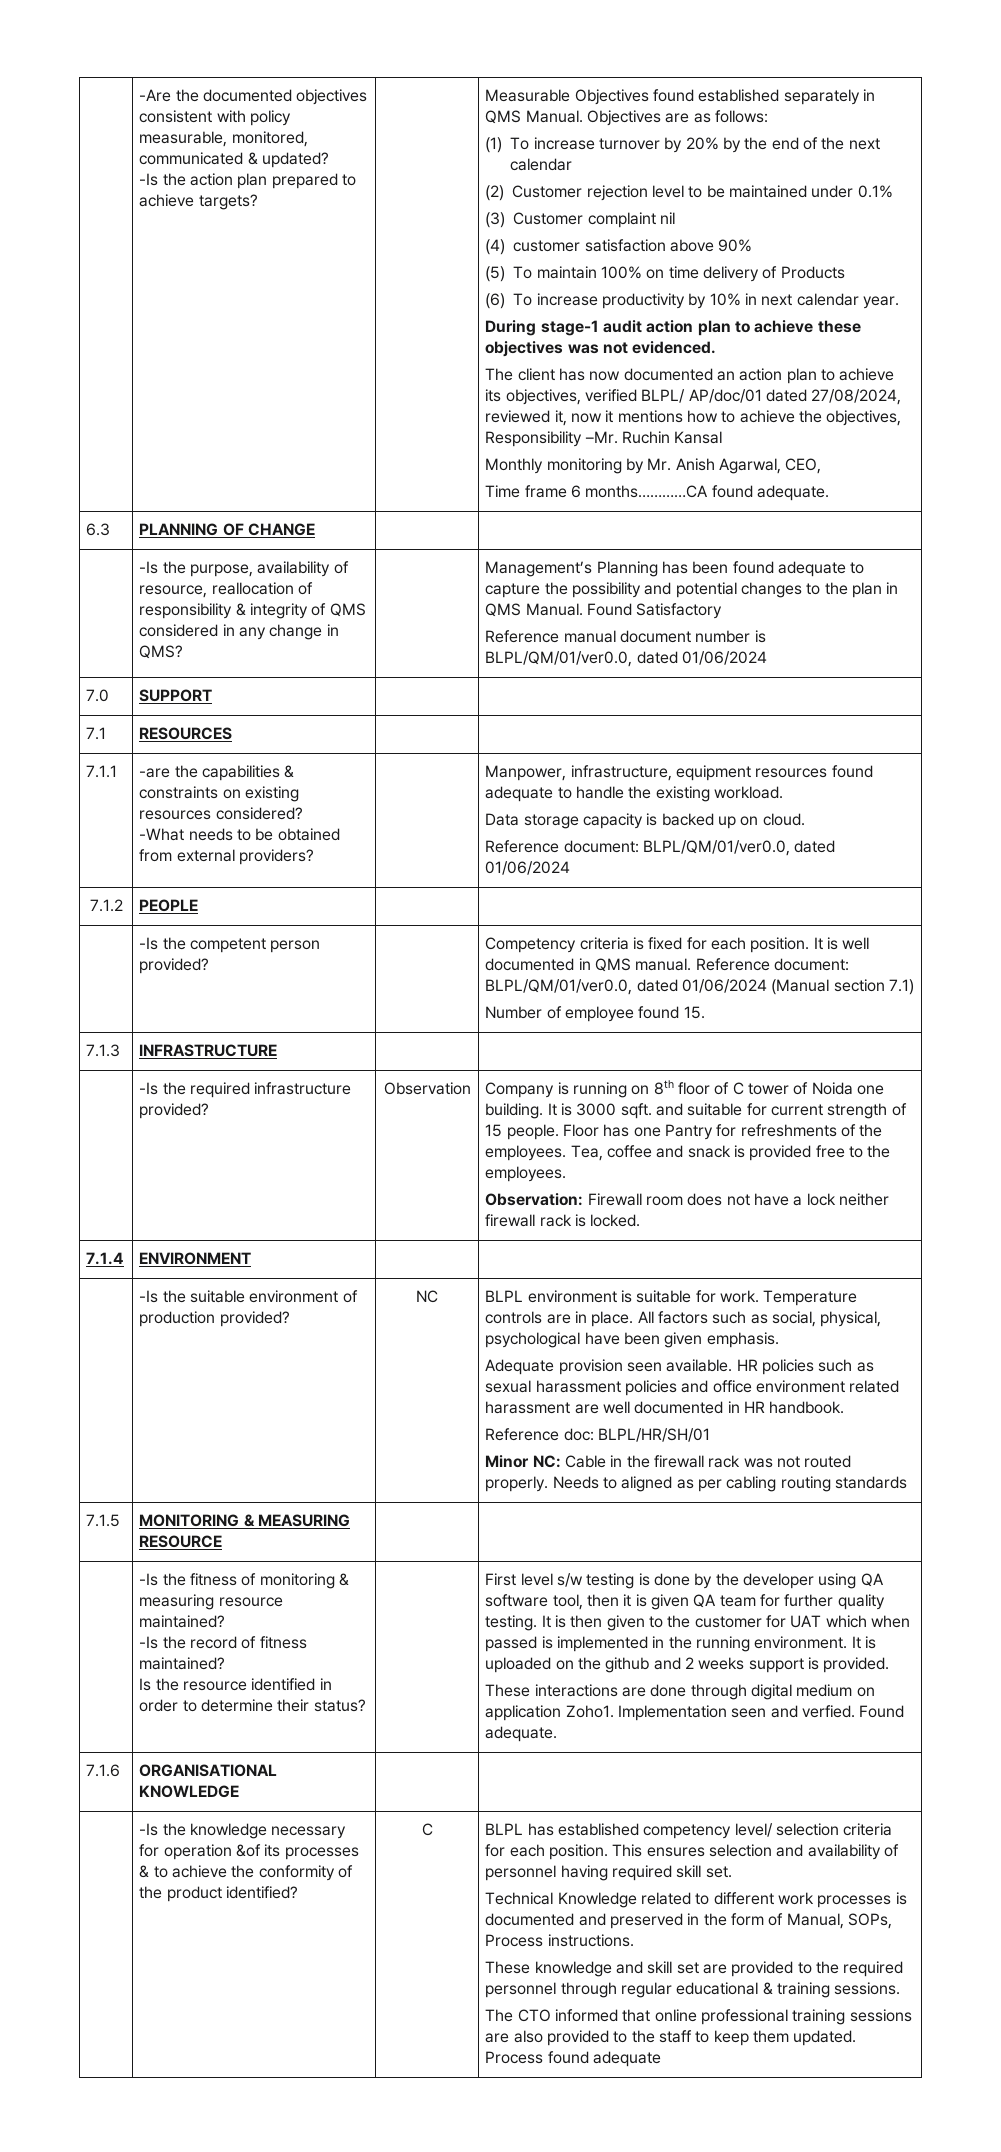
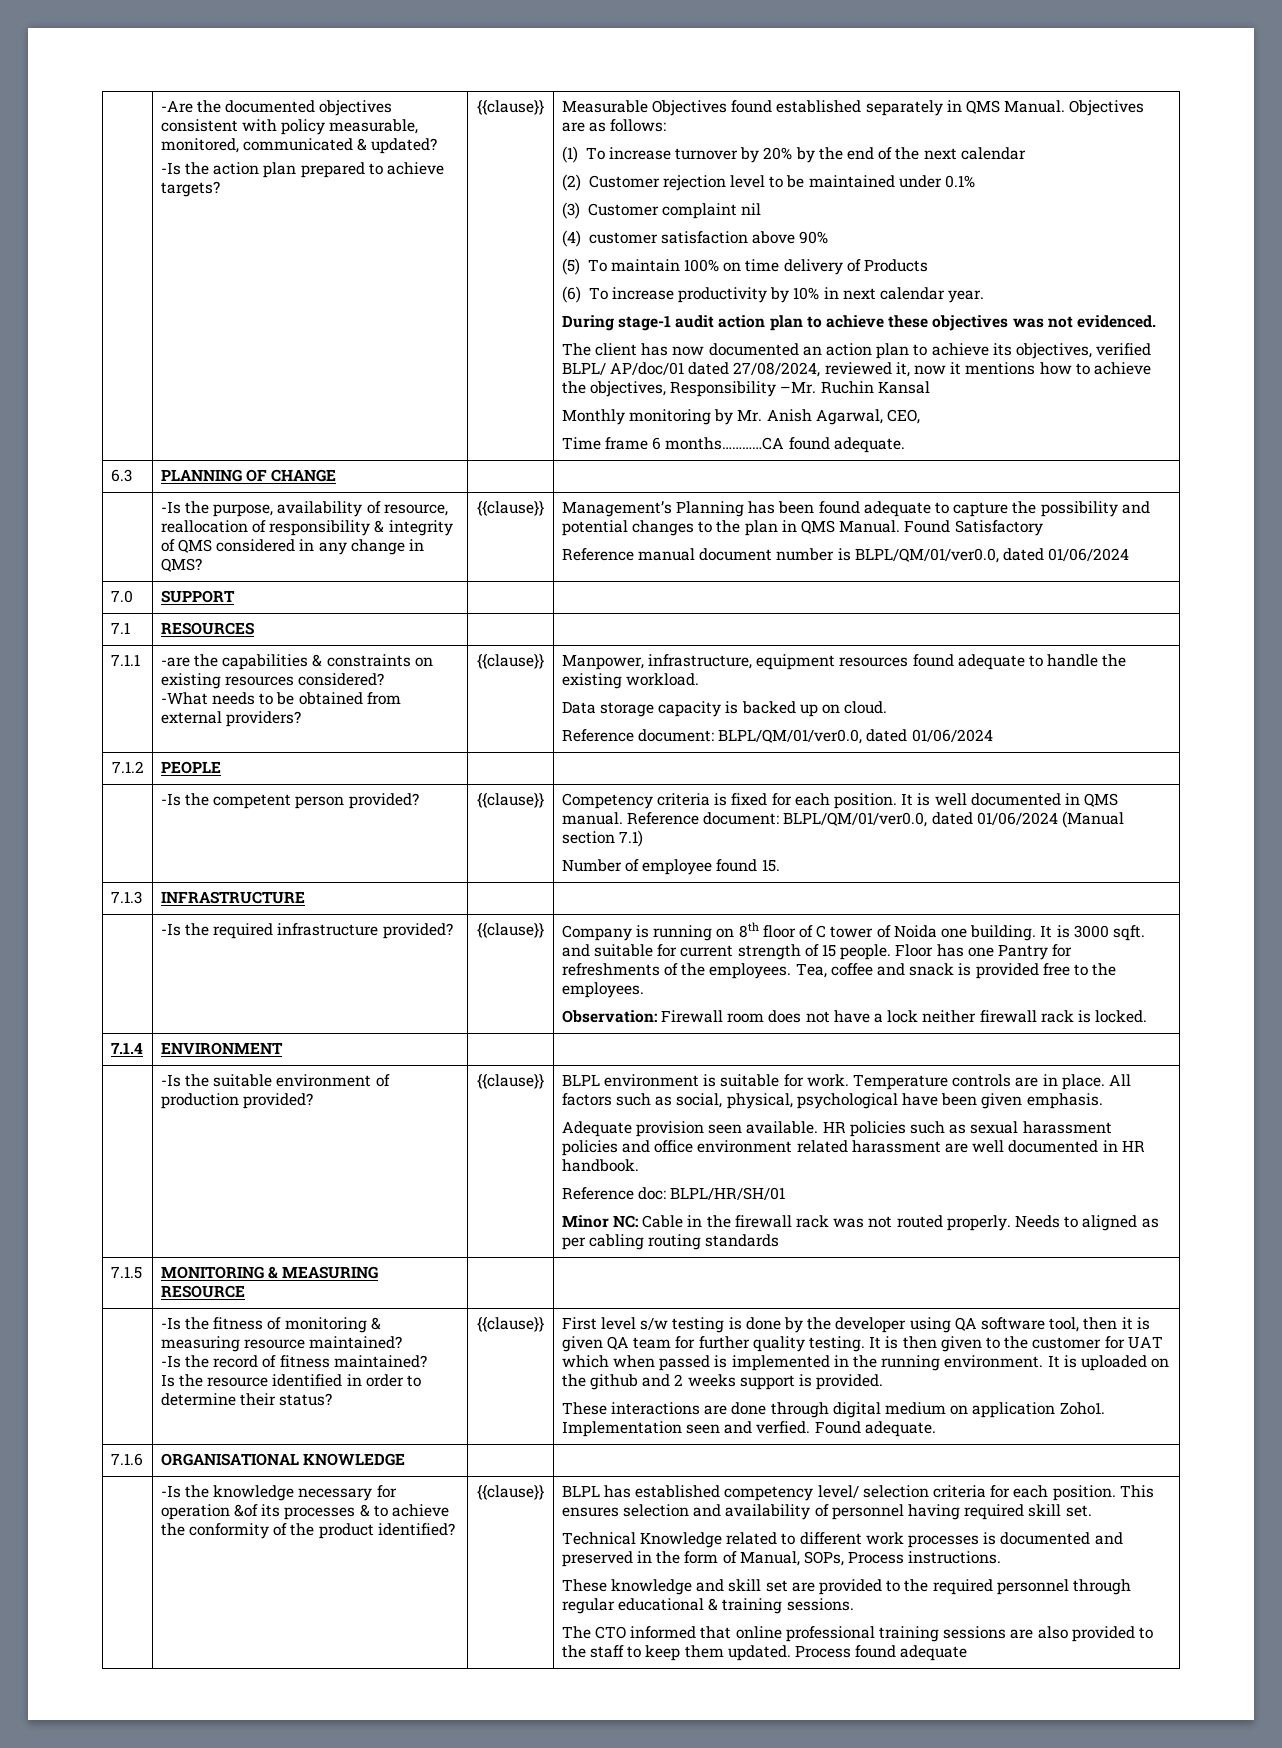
- -Is the action plan prepared to achieve targets?
+ -Is the action plan prepared to achieve targets? | {{clause}}
- -Is the purpose, availability of resource, reallocation of responsibility & integrity of QMS considered in any change in QMS?
+ -Is the purpose, availability of resource, reallocation of responsibility & integrity of QMS considered in any change in QMS? | {{clause}}
- -What needs to be obtained from external providers?
+ -What needs to be obtained from external providers? | {{clause}}
- | -Is the competent person provided? | | Competency criteria is fixed for each position. It is well documented in QMS manual. Reference document: BLPL/QM/01/ver0.0, dated 01/06/2024 (Manual section 7.1)
+ | -Is the competent person provided? | {{clause}} | Competency criteria is fixed for each position. It is well documented in QMS manual. Reference document: BLPL/QM/01/ver0.0, dated 01/06/2024 (Manual section 7.1)
- -Is the required infrastructure provided? | Observation
+ -Is the required infrastructure provided? | {{clause}}
- -Is the suitable environment of production provided? | NC
+ -Is the suitable environment of production provided? | {{clause}}
- Is the resource identified in order to determine their status?
+ Is the resource identified in order to determine their status? | {{clause}}
- -Is the knowledge necessary for operation &of its processes & to achieve the conformity of the product identified? | C
+ -Is the knowledge necessary for operation &of its processes & to achieve the conformity of the product identified? | {{clause}}

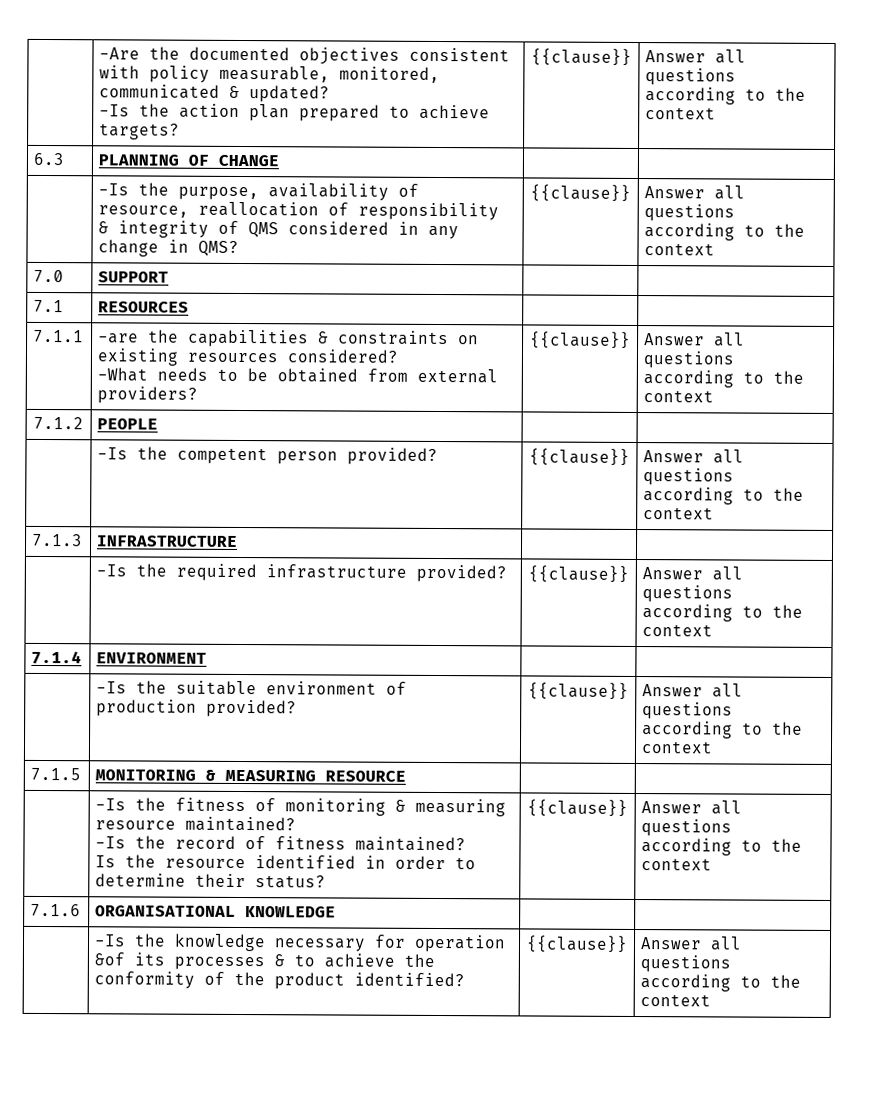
- -Is the action plan prepared to achieve targets? | {{clause}} | Measurable Objectives found established separately in QMS Manual. Objectives are as follows:
- (1) To increase turnover by 20% by the end of the next calendar
- (2) Customer rejection level to be maintained under 0.1%
- (3) Customer complaint nil
- (4) customer satisfaction above 90%
- (5) To maintain 100% on time delivery of Products
- (6) To increase productivity by 10% in next calendar year.
- During stage-1 audit action plan to achieve these objectives was not evidenced.
- The client has now documented an action plan to achieve its objectives, verified BLPL/ AP/doc/01 dated 27/08/2024, reviewed it, now it mentions how to achieve the objectives, Responsibility –Mr. Ruchin Kansal
- Monthly monitoring by Mr. Anish Agarwal, CEO,
- Time frame 6 months…………CA found adequate.
+ -Is the action plan prepared to achieve targets? | {{clause}} | Answer all questions according to the context
- -Is the purpose, availability of resource, reallocation of responsibility & integrity of QMS considered in any change in QMS? | {{clause}} | Management’s Planning has been found adequate to capture the possibility and potential changes to the plan in QMS Manual. Found Satisfactory
- Reference manual document number is BLPL/QM/01/ver0.0, dated 01/06/2024
+ -Is the purpose, availability of resource, reallocation of responsibility & integrity of QMS considered in any change in QMS? | {{clause}} | Answer all questions according to the context
- -What needs to be obtained from external providers? | {{clause}} | Manpower, infrastructure, equipment resources found adequate to handle the existing workload.
- Data storage capacity is backed up on cloud.
- Reference document: BLPL/QM/01/ver0.0, dated 01/06/2024
+ -What needs to be obtained from external providers? | {{clause}} | Answer all questions according to the context
- | -Is the competent person provided? | {{clause}} | Competency criteria is fixed for each position. It is well documented in QMS manual. Reference document: BLPL/QM/01/ver0.0, dated 01/06/2024 (Manual section 7.1)
- Number of employee found 15.
+ | -Is the competent person provided? | {{clause}} | Answer all questions according to the context
- -Is the required infrastructure provided? | {{clause}} | Company is running on 8th floor of C tower of Noida one building. It is 3000 sqft. and suitable for current strength of 15 people. Floor has one Pantry for refreshments of the employees. Tea, coffee and snack is provided free to the employees.
- Observation: Firewall room does not have a lock neither firewall rack is locked.
+ -Is the required infrastructure provided? | {{clause}} | Answer all questions according to the context
- -Is the suitable environment of production provided? | {{clause}} | BLPL environment is suitable for work. Temperature controls are in place. All factors such as social, physical, psychological have been given emphasis.
- Adequate provision seen available. HR policies such as sexual harassment policies and office environment related harassment are well documented in HR handbook.
- Reference doc: BLPL/HR/SH/01
- Minor NC: Cable in the firewall rack was not routed properly. Needs to aligned as per cabling routing standards
+ -Is the suitable environment of production provided? | {{clause}} | Answer all questions according to the context
- Is the resource identified in order to determine their status? | {{clause}} | First level s/w testing is done by the developer using QA software tool, then it is given QA team for further quality testing. It is then given to the customer for UAT which when passed is implemented in the running environment. It is uploaded on the github and 2 weeks support is provided.
- These interactions are done through digital medium on application Zoho1. Implementation seen and verfied. Found adequate.
+ Is the resource identified in order to determine their status? | {{clause}} | Answer all questions according to the context
- -Is the knowledge necessary for operation &of its processes & to achieve the conformity of the product identified? | {{clause}} | BLPL has established competency level/ selection criteria for each position. This ensures selection and availability of personnel having required skill set.
- Technical Knowledge related to different work processes is documented and preserved in the form of Manual, SOPs, Process instructions.
- These knowledge and skill set are provided to the required personnel through regular educational & training sessions.
- The CTO informed that online professional training sessions are also provided to the staff to keep them updated. Process found adequate
+ -Is the knowledge necessary for operation &of its processes & to achieve the conformity of the product identified? | {{clause}} | Answer all questions according to the context

